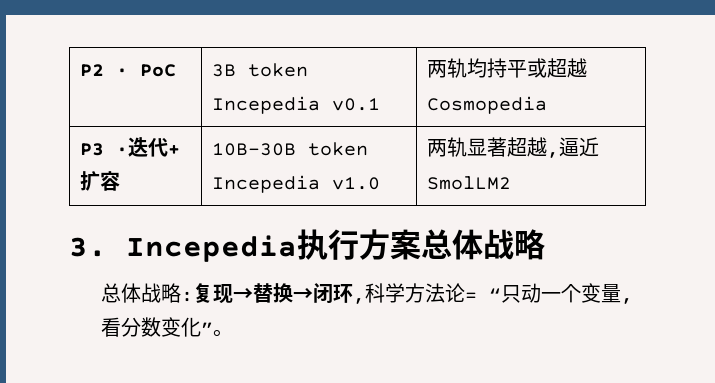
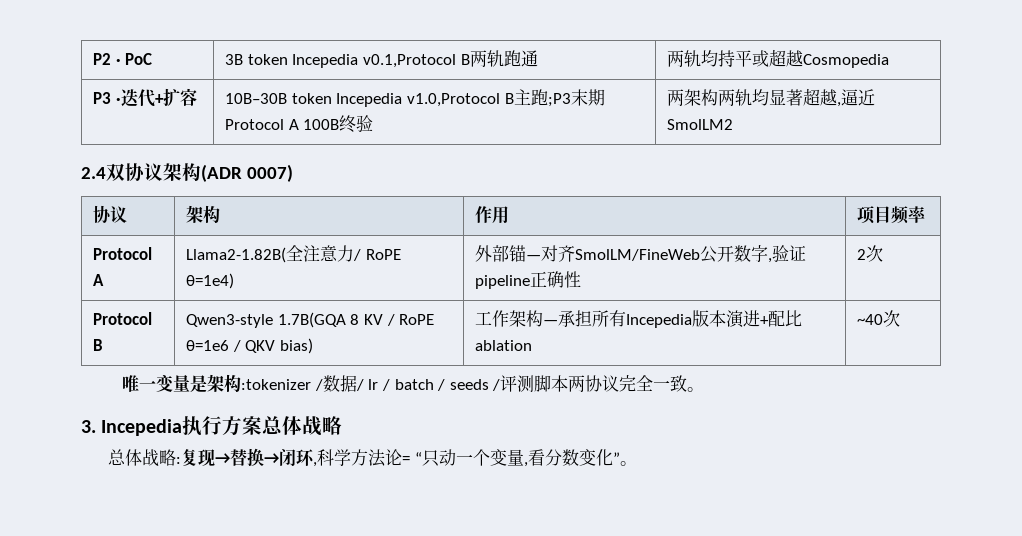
- P2 · PoC | 3B token Incepedia v0.1 | 两轨均持平或超越Cosmopedia
+ P2 · PoC | 3B token Incepedia v0.1,Protocol B两轨跑通 | 两轨均持平或超越Cosmopedia
- P3 ·迭代+扩容 | 10B–30B token Incepedia v1.0 | 两轨显著超越,逼近SmolLM2
+ P3 ·迭代+扩容 | 10B–30B token Incepedia v1.0,Protocol B主跑;P3末期Protocol A 100B终验 | 两架构两轨均显著超越,逼近SmolLM2
+ 2.4双协议架构(ADR 0007)
+ 协议 | 架构 | 作用 | 项目频率
+ Protocol A | Llama2-1.82B(全注意力/ RoPE θ=1e4) | 外部锚—对齐SmolLM/FineWeb公开数字,验证pipeline正确性 | 2次
+ Protocol B | Qwen3-style 1.7B(GQA 8 KV / RoPE θ=1e6 / QKV bias) | 工作架构—承担所有Incepedia版本演进+配比ablation | ~40次
+ 唯一变量是架构:tokenizer /数据/ lr / batch / seeds /评测脚本两协议完全一致。

